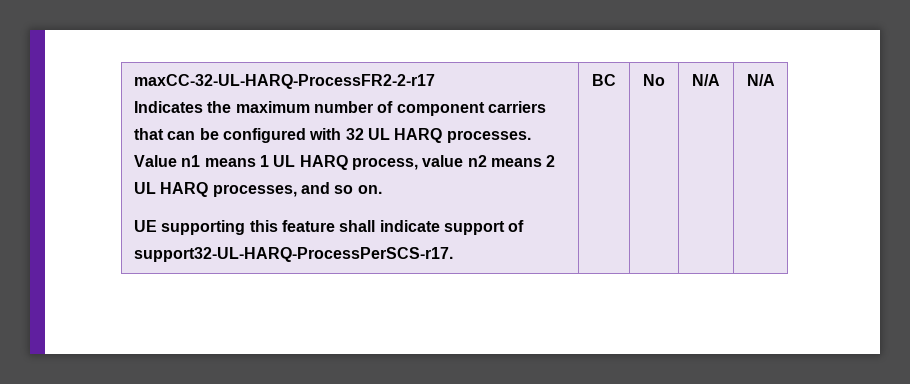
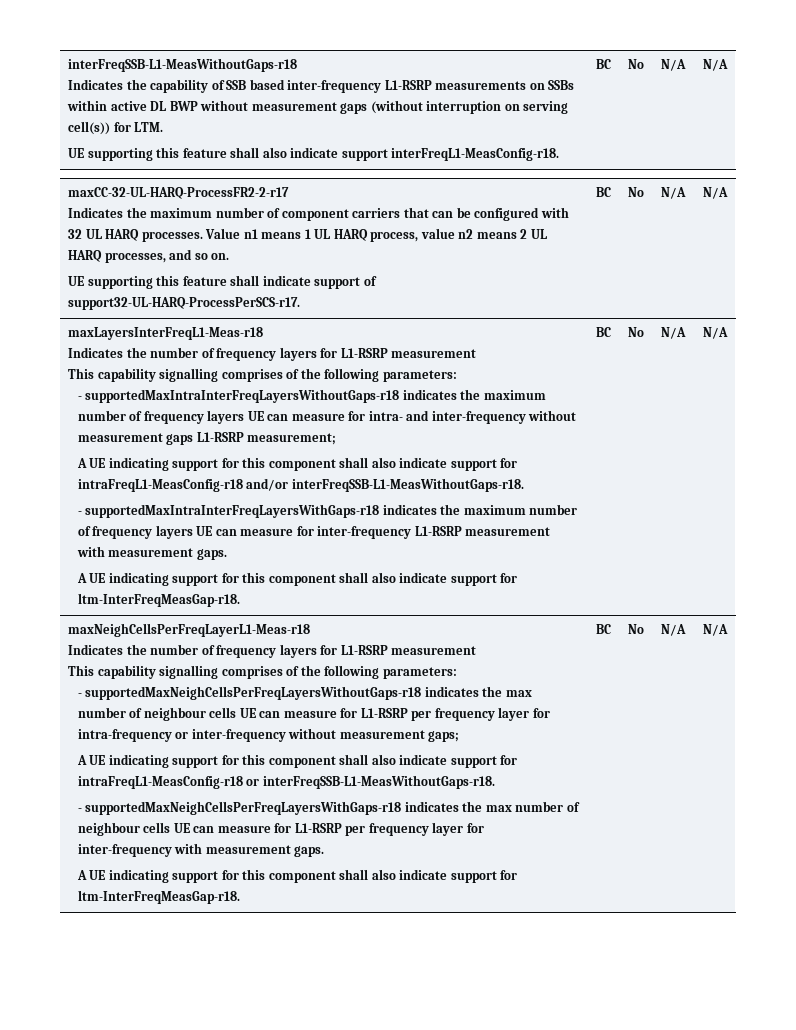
+ interFreqSSB-L1-MeasWithoutGaps-r18
+ Indicates the capability of SSB based inter-frequency L1-RSRP measurements on SSBs within active DL BWP without measurement gaps (without interruption on serving cell(s)) for LTM.
+ UE supporting this feature shall also indicate support interFreqL1-MeasConfig-r18. | BC | No | N/A | N/A
+ maxLayersInterFreqL1-Meas-r18
+ Indicates the number of frequency layers for L1-RSRP measurement
+ This capability signalling comprises of the following parameters:
+ - supportedMaxIntraInterFreqLayersWithoutGaps-r18 indicates the maximum number of frequency layers UE can measure for intra- and inter-frequency without measurement gaps L1-RSRP measurement;
+ A UE indicating support for this component shall also indicate support for intraFreqL1-MeasConfig-r18 and/or interFreqSSB-L1-MeasWithoutGaps-r18.
+ - supportedMaxIntraInterFreqLayersWithGaps-r18 indicates the maximum number of frequency layers UE can measure for inter-frequency L1-RSRP measurement with measurement gaps.
+ A UE indicating support for this component shall also indicate support for ltm-InterFreqMeasGap-r18. | BC | No | N/A | N/A
+ maxNeighCellsPerFreqLayerL1-Meas-r18
+ Indicates the number of frequency layers for L1-RSRP measurement
+ This capability signalling comprises of the following parameters:
+ - supportedMaxNeighCellsPerFreqLayersWithoutGaps-r18 indicates the max number of neighbour cells UE can measure for L1-RSRP per frequency layer for intra-frequency or inter-frequency without measurement gaps;
+ A UE indicating support for this component shall also indicate support for intraFreqL1-MeasConfig-r18 or interFreqSSB-L1-MeasWithoutGaps-r18.
+ - supportedMaxNeighCellsPerFreqLayersWithGaps-r18 indicates the max number of neighbour cells UE can measure for L1-RSRP per frequency layer for inter-frequency with measurement gaps.
+ A UE indicating support for this component shall also indicate support for ltm-InterFreqMeasGap-r18. | BC | No | N/A | N/A

